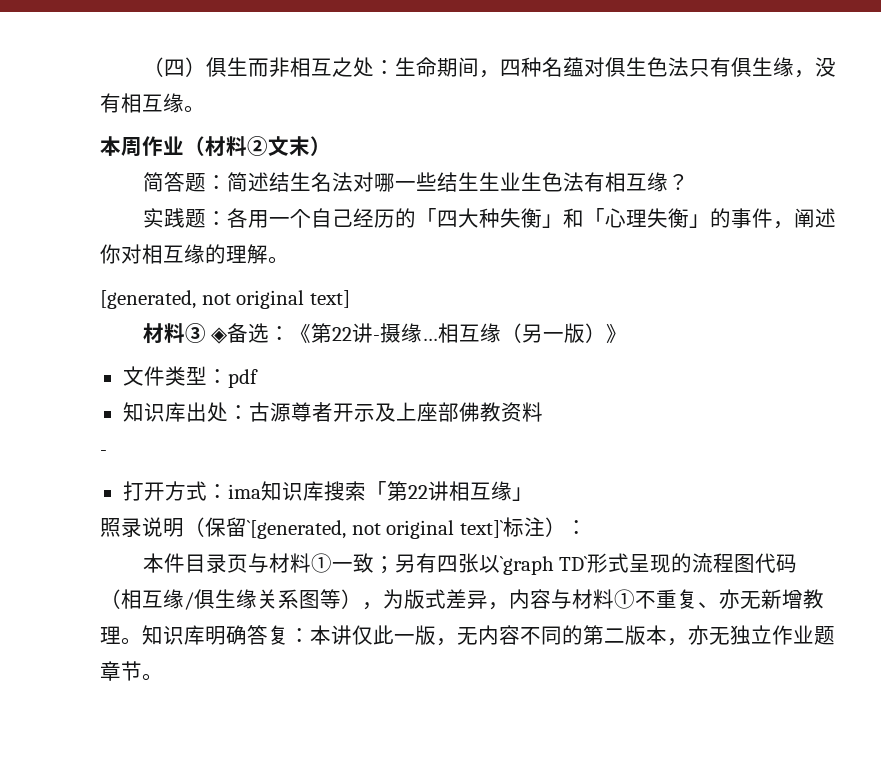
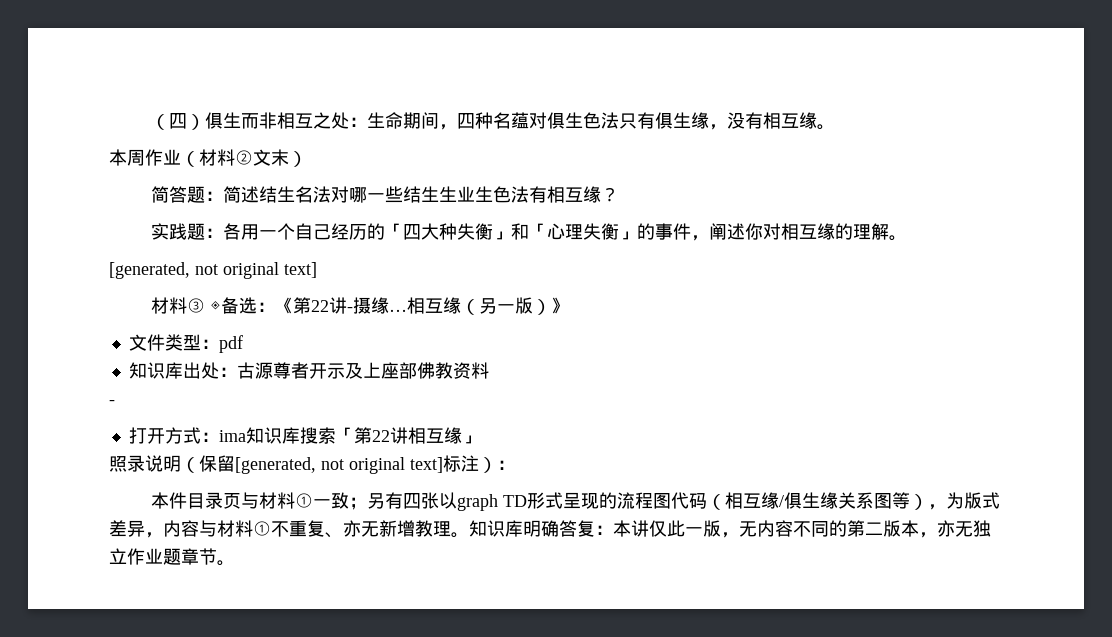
- 照录说明（保留`[generated, not original text]`标注）：
+ 照录说明（保留[generated, not original text]标注）：
- 本件目录页与材料①一致；另有四张以`graph TD`形式呈现的流程图代码（相互缘/俱生缘关系图等），为版式差异，内容与材料①不重复、亦无新增教理。
+ 本件目录页与材料①一致；另有四张以graph TD形式呈现的流程图代码（相互缘/俱生缘关系图等），为版式差异，内容与材料①不重复、亦无新增教理。

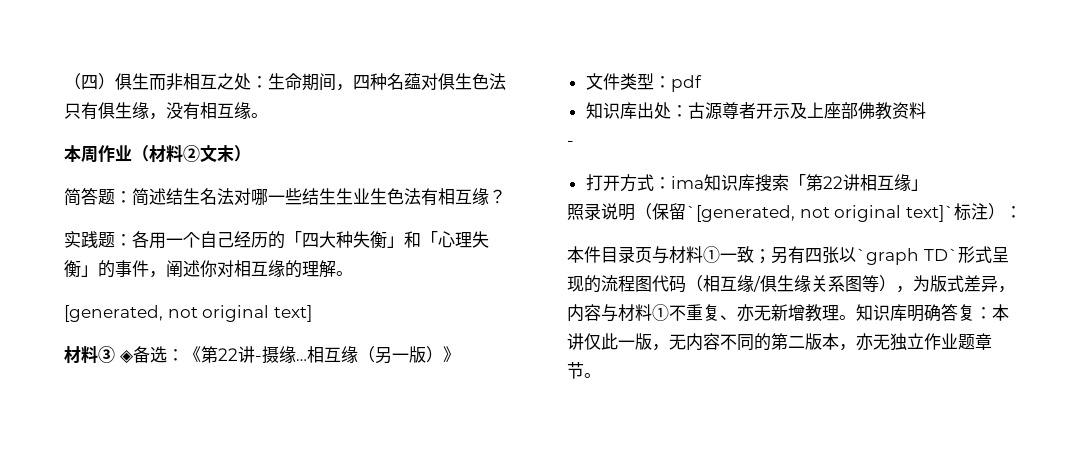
- 照录说明（保留[generated, not original text]标注）：
+ 照录说明（保留`[generated, not original text]`标注）：
- 本件目录页与材料①一致；另有四张以graph TD形式呈现的流程图代码（相互缘/俱生缘关系图等），为版式差异，内容与材料①不重复、亦无新增教理。
+ 本件目录页与材料①一致；另有四张以`graph TD`形式呈现的流程图代码（相互缘/俱生缘关系图等），为版式差异，内容与材料①不重复、亦无新增教理。

